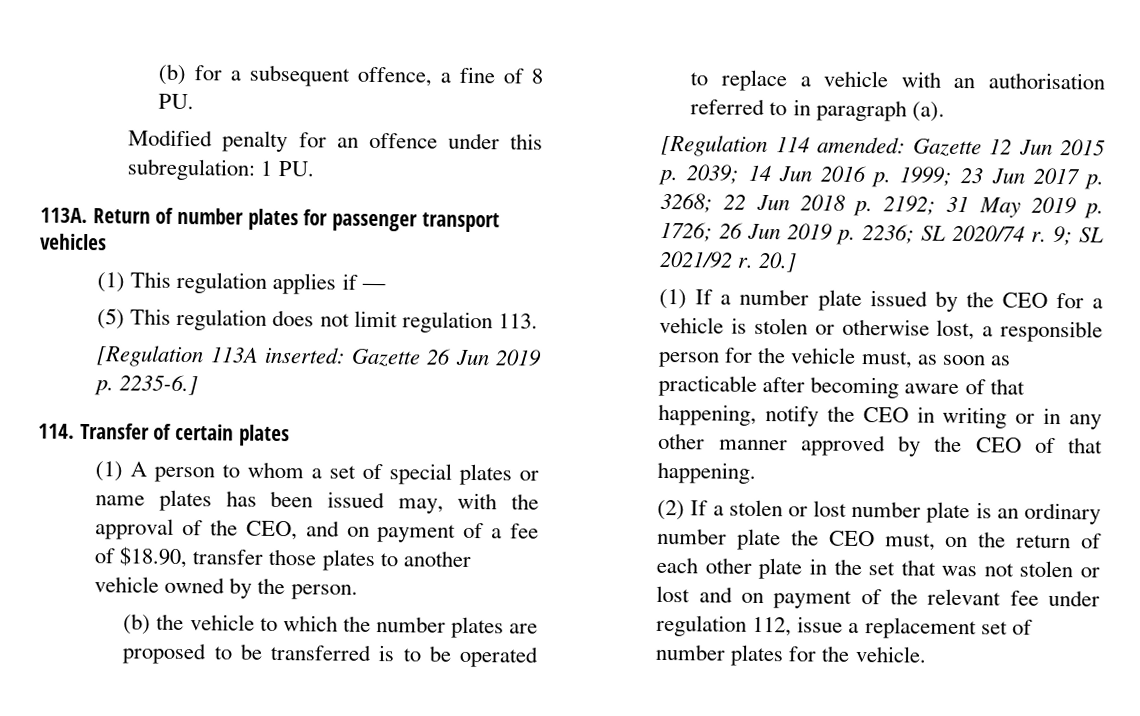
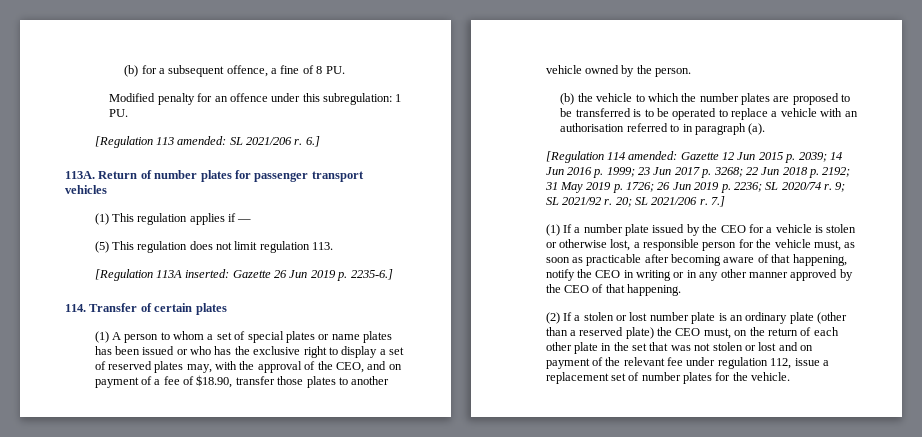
+ [Regulation 113 amended: SL 2021/206 r. 6.]
- (1) A person to whom a set of special plates or name plates has been issued may, with the approval of the CEO, and on payment of a fee of $18.90, transfer those plates to another vehicle owned by the person.
+ (1) A person to whom a set of special plates or name plates has been issued or who has the exclusive right to display a set of reserved plates may, with the approval of the CEO, and on payment of a fee of $18.90, transfer those plates to another vehicle owned by the person.
- 20.]
+ 20; SL 2021/206 r. 7.]
- (2) If a stolen or lost number plate is an ordinary number plate the CEO must, on the return of each other plate in the set that was not stolen or lost and on payment of the relevant fee under regulation 112, issue a replacement set of number plates for the vehicle.
+ (2) If a stolen or lost number plate is an ordinary plate (other than a reserved plate) the CEO must, on the return of each other plate in the set that was not stolen or lost and on payment of the relevant fee under regulation 112, issue a replacement set of number plates for the vehicle.

